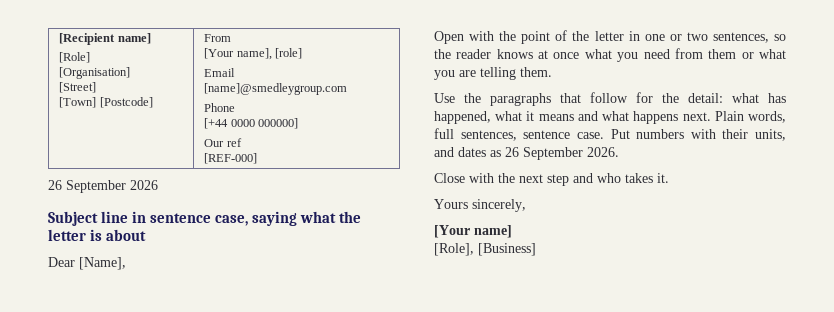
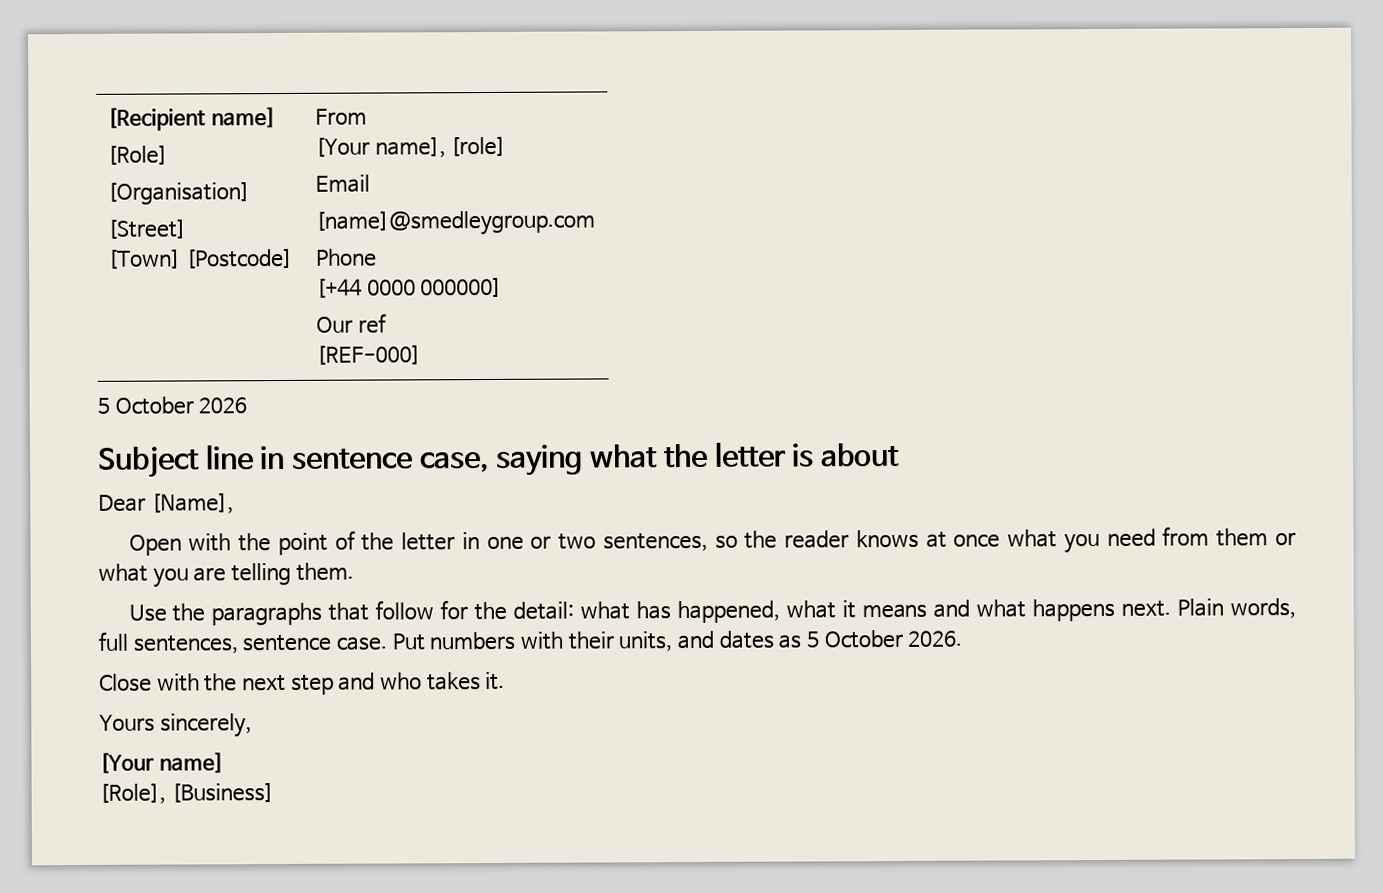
- 26 September 2026
+ 5 October 2026
- Put numbers with their units, and dates as 26 September 2026.
+ Put numbers with their units, and dates as 5 October 2026.

